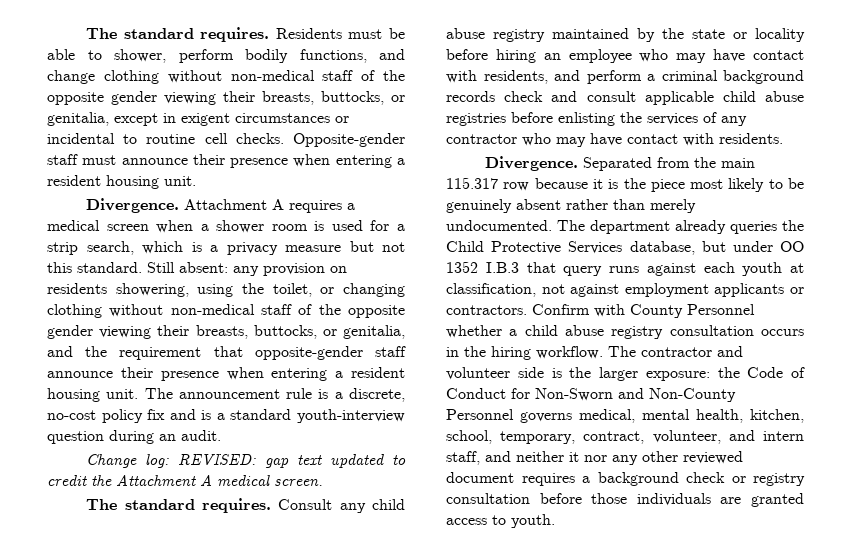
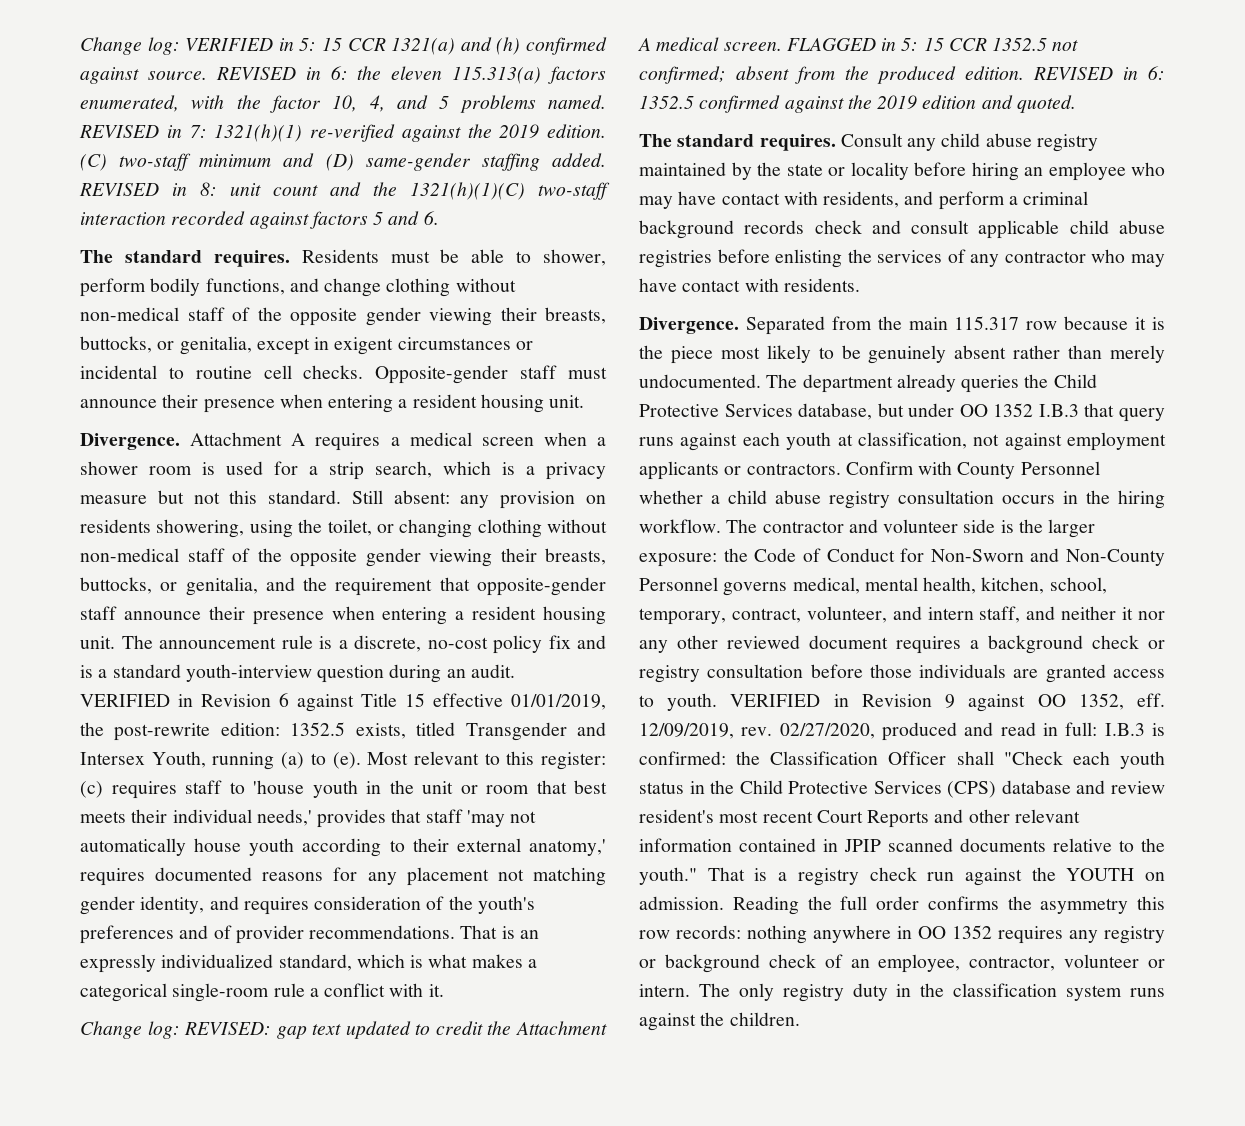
+ Change log: VERIFIED in 5: 15 CCR 1321(a) and (h) confirmed against source. REVISED in 6: the eleven 115.313(a) factors enumerated, with the factor 10, 4, and 5 problems named. REVISED in 7: 1321(h)(1) re-verified against the 2019 edition. (C) two-staff minimum and (D) same-gender staffing added. REVISED in 8: unit count and the 1321(h)(1)(C) two-staff interaction recorded against factors 5 and 6.
+ VERIFIED in Revision 6 against Title 15 effective 01/01/2019, the post-rewrite edition: 1352.5 exists, titled Transgender and Intersex Youth, running (a) to (e). Most relevant to this register: (c) requires staff to 'house youth in the unit or room that best meets their individual needs,' provides that staff 'may not automatically house youth according to their external anatomy,' requires documented reasons for any placement not matching gender identity, and requires consideration of the youth's preferences and of provider recommendations. That is an expressly individualized standard, which is what makes a categorical single-room rule a conflict with it.
+ FLAGGED in 5: 15 CCR 1352.5 not confirmed; absent from the produced edition. REVISED in 6: 1352.5 confirmed against the 2019 edition and quoted.
+ VERIFIED in Revision 9 against OO 1352, eff. 12/09/2019, rev. 02/27/2020, produced and read in full: I.B.3 is confirmed: the Classification Officer shall "Check each youth status in the Child Protective Services (CPS) database and review resident's most recent Court Reports and other relevant information contained in JPIP scanned documents relative to the youth." That is a registry check run against the YOUTH on admission. Reading the full order confirms the asymmetry this row records: nothing anywhere in OO 1352 requires any registry or background check of an employee, contractor, volunteer or intern. The only registry duty in the classification system runs against the children.

